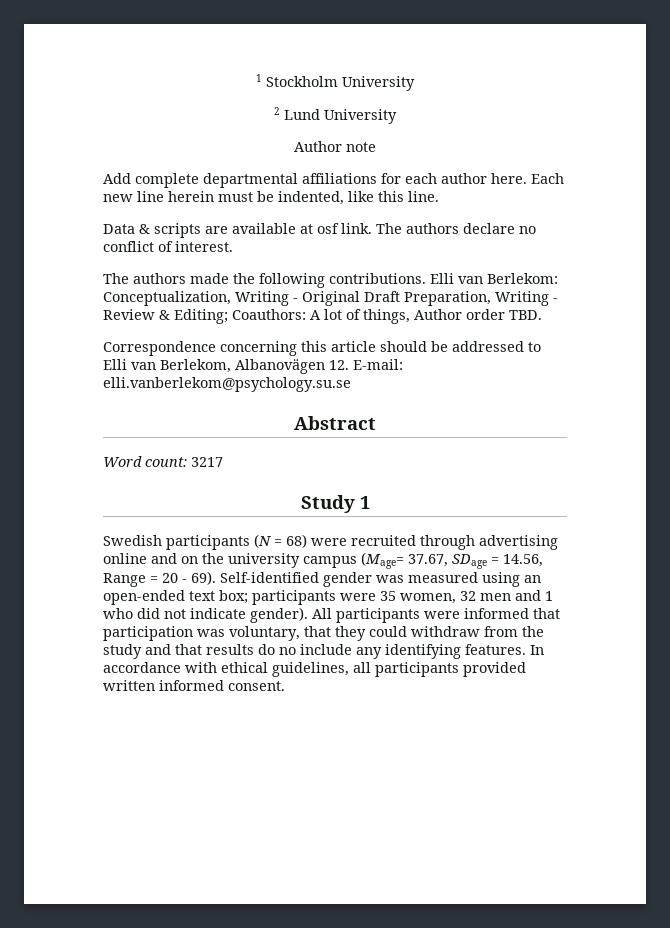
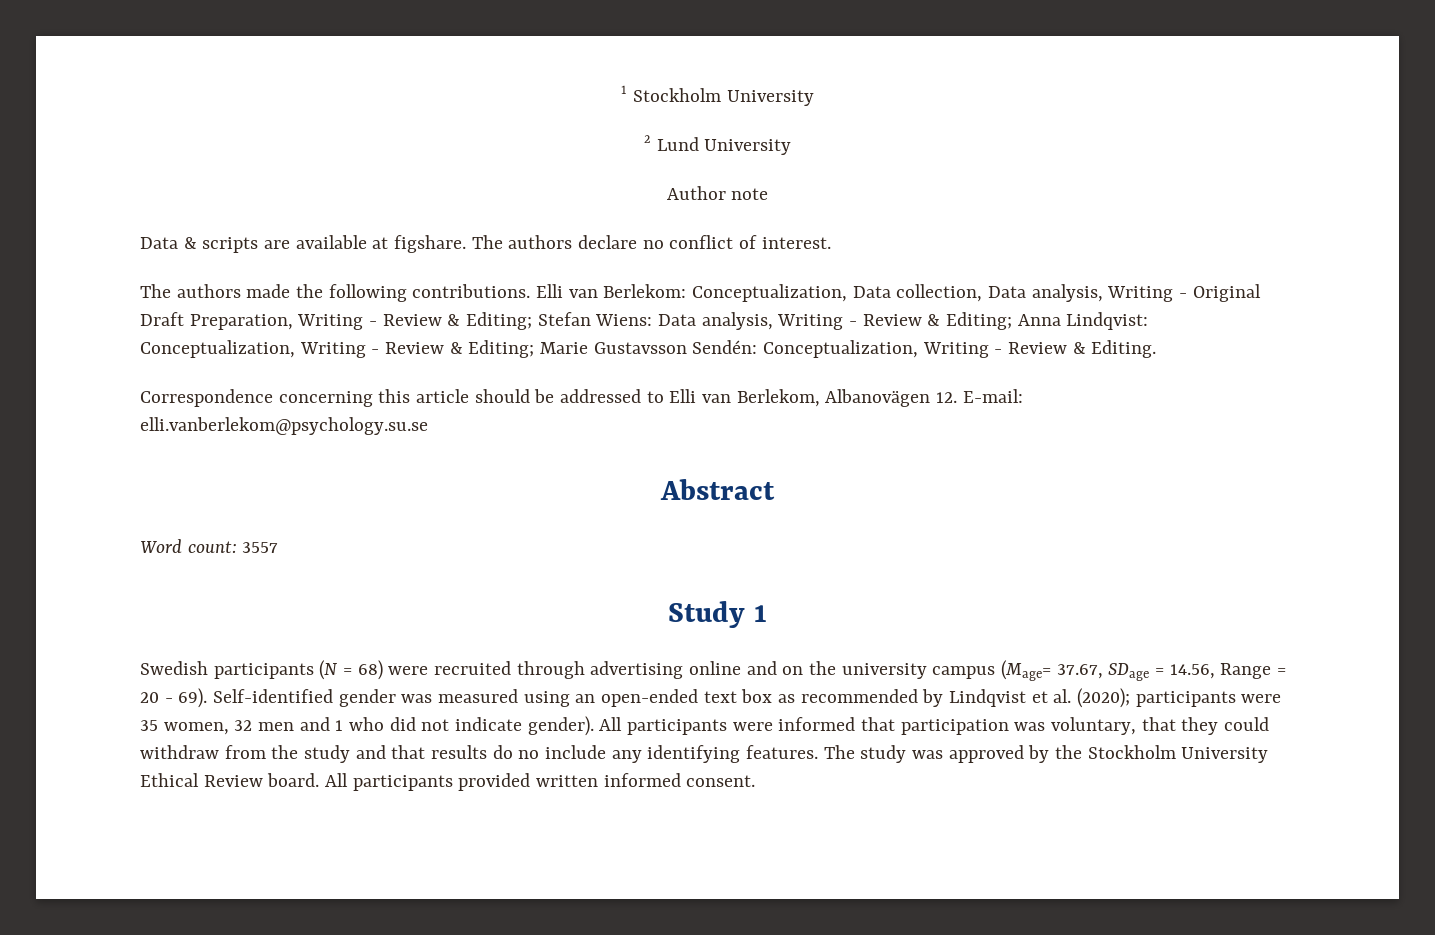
- Add complete departmental affiliations for each author here. Each new line herein must be indented, like this line.
- Data & scripts are available at osf link.
+ Data & scripts are available at figshare.
- Elli van Berlekom: Conceptualization, Writing - Original Draft Preparation, Writing - Review & Editing; Coauthors: A lot of things, Author order TBD.
+ Elli van Berlekom: Conceptualization, Data collection, Data analysis, Writing - Original Draft Preparation, Writing - Review & Editing; Stefan Wiens: Data analysis, Writing - Review & Editing; Anna Lindqvist: Conceptualization, Writing - Review & Editing; Marie Gustavsson Sendén: Conceptualization, Writing - Review & Editing.
- Word count: 3217
+ Word count: 3557
- Self-identified gender was measured using an open-ended text box; participants were 35 women, 32 men and 1 who did not indicate gender).
+ Self-identified gender was measured using an open-ended text box as recommended by Lindqvist et al. (2020); participants were 35 women, 32 men and 1 who did not indicate gender).
- In accordance with ethical guidelines, all participants provided written informed consent.
+ The study was approved by the Stockholm University Ethical Review board. All participants provided written informed consent.

